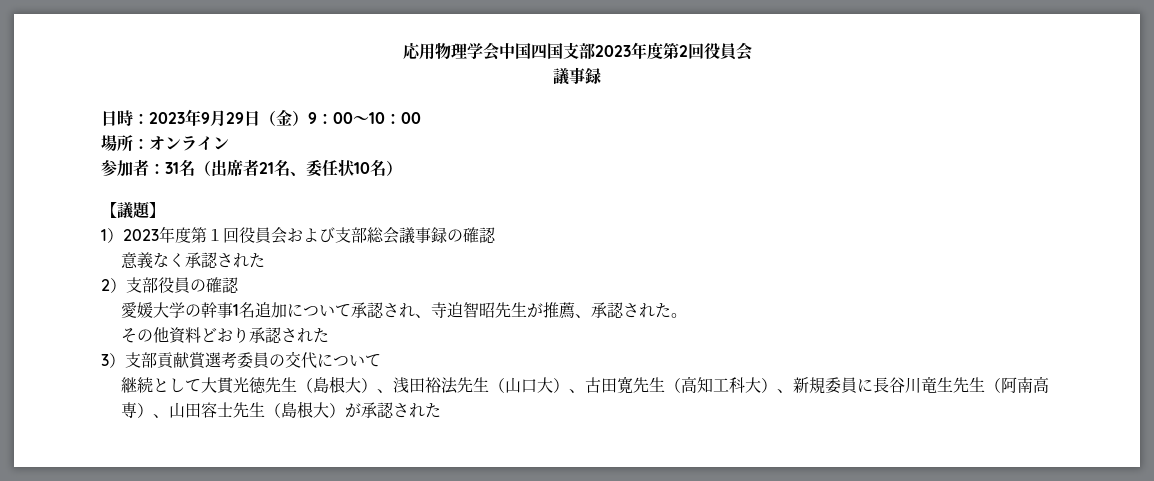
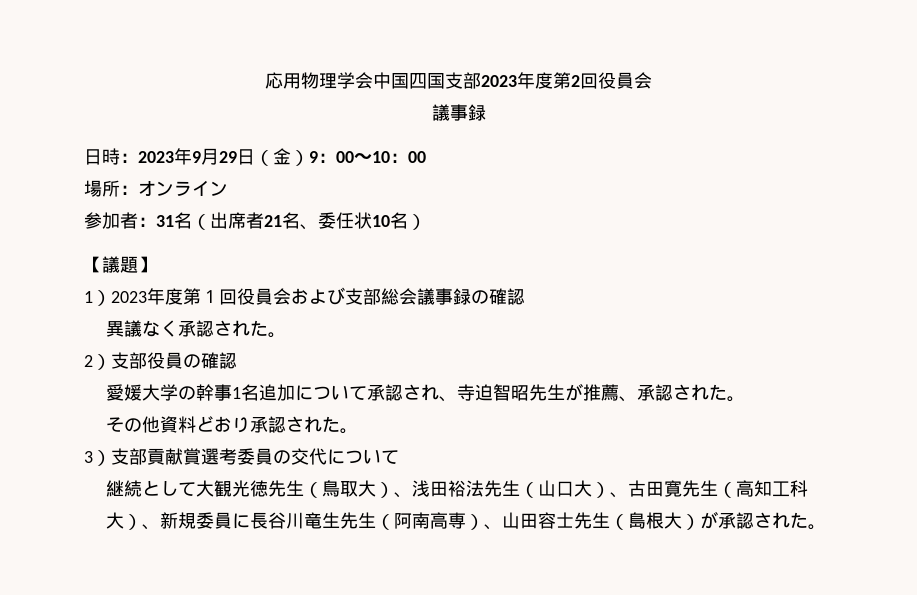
- 意義なく承認された
+ 異議なく承認された。
- その他資料どおり承認された
+ その他資料どおり承認された。
- 継続として大貫光徳先生（島根大）、浅田裕法先生（山口大）、古田寛先生（高知工科大）、新規委員に長谷川竜生先生（阿南高専）、山田容士先生（島根大）が承認された
+ 継続として大観光徳先生（鳥取大）、浅田裕法先生（山口大）、古田寛先生（高知工科大）、新規委員に長谷川竜生先生（阿南高専）、山田容士先生（島根大）が承認された。

